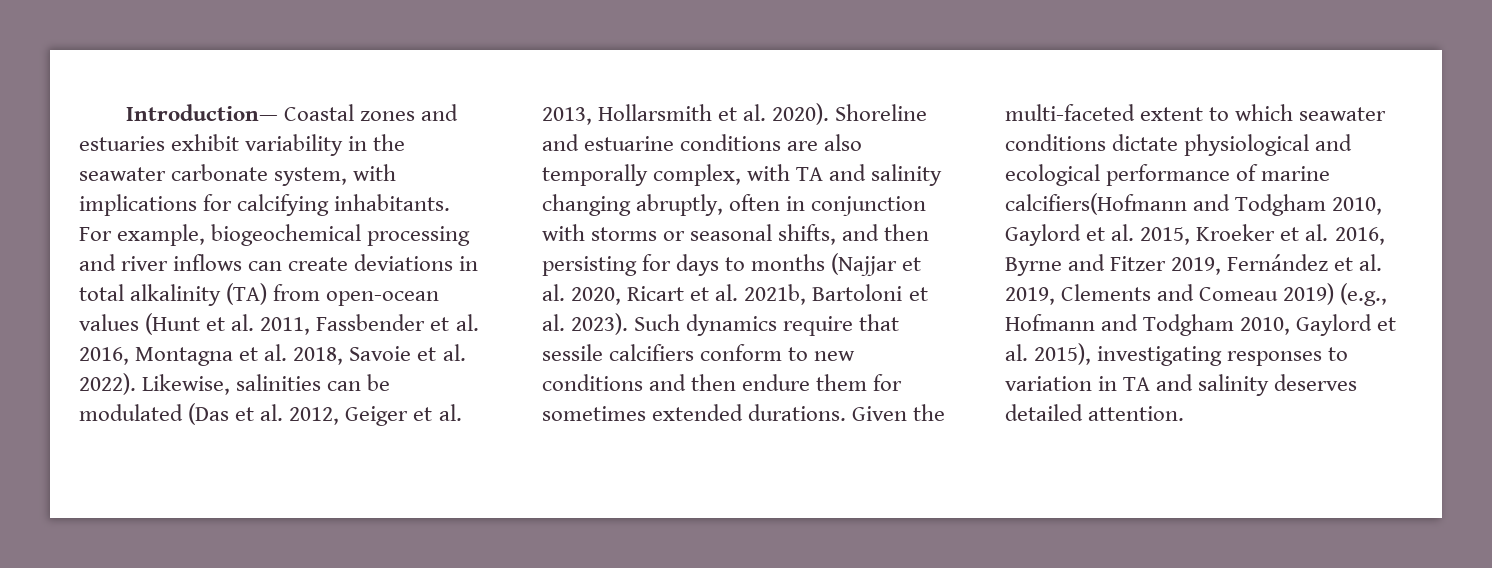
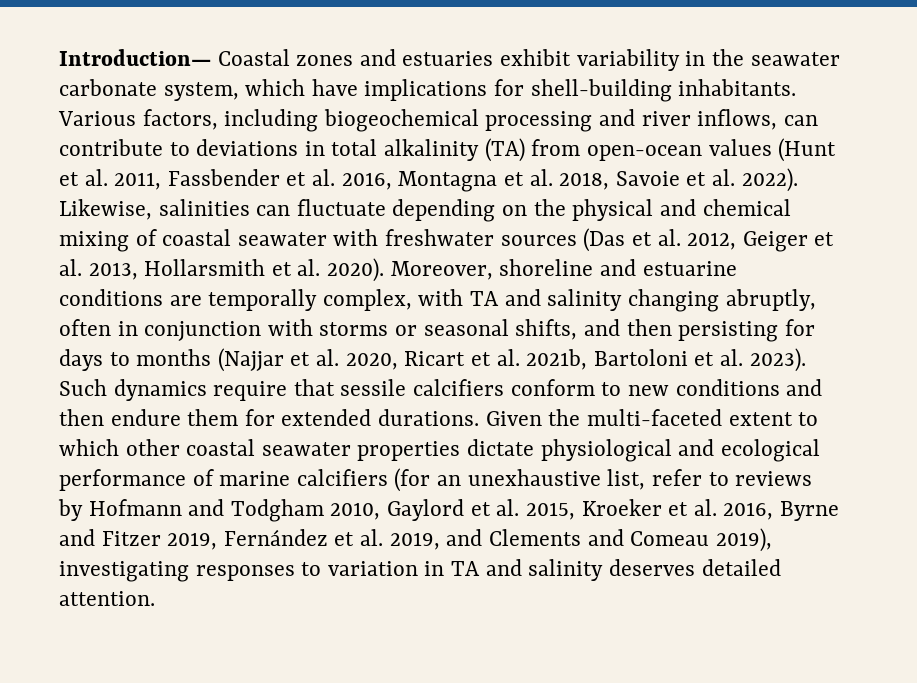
- Introduction— Coastal zones and estuaries exhibit variability in the seawater carbonate system, with implications for calcifying inhabitants. For example, biogeochemical processing and river inflows can create deviations in total alkalinity (TA) from open-ocean values (Hunt et al. 2011, Fassbender et al. 2016, Montagna et al. 2018, Savoie et al. 2022).
+ Introduction— Coastal zones and estuaries exhibit variability in the seawater carbonate system, which have implications for shell-building inhabitants. Various factors, including biogeochemical processing and river inflows, can contribute to deviations in total alkalinity (TA) from open-ocean values (Hunt et al. 2011, Fassbender et al. 2016, Montagna et al. 2018, Savoie et al. 2022).
- Likewise, salinities can be modulated (Das et al. 2012, Geiger et al. 2013, Hollarsmith et al. 2020).
+ Likewise, salinities can fluctuate depending on the physical and chemical mixing of coastal seawater with freshwater sources (Das et al. 2012, Geiger et al. 2013, Hollarsmith et al. 2020).
- Shoreline and estuarine conditions are also temporally complex, with TA and salinity changing abruptly, often in conjunction with storms or seasonal shifts, and then persisting for days to months (Najjar et al. 2020, Ricart et al. 2021b, Bartoloni et al. 2023).
+ Moreover, shoreline and estuarine conditions are temporally complex, with TA and salinity changing abruptly, often in conjunction with storms or seasonal shifts, and then persisting for days to months (Najjar et al. 2020, Ricart et al. 2021b, Bartoloni et al. 2023).
- Such dynamics require that sessile calcifiers conform to new conditions and then endure them for sometimes extended durations.
+ Such dynamics require that sessile calcifiers conform to new conditions and then endure them for extended durations.
- Given the multi-faceted extent to which seawater conditions dictate physiological and ecological performance of marine calcifiers(Hofmann and Todgham 2010, Gaylord et al. 2015, Kroeker et al. 2016, Byrne and Fitzer 2019, Fernández et al. 2019, Clements and Comeau 2019) (e.g., Hofmann and Todgham 2010, Gaylord et al. 2015), investigating responses to variation in TA and salinity deserves detailed attention.
+ Given the multi-faceted extent to which other coastal seawater properties dictate physiological and ecological performance of marine calcifiers (for an unexhaustive list, refer to reviews by Hofmann and Todgham 2010, Gaylord et al. 2015, Kroeker et al. 2016, Byrne and Fitzer 2019, Fernández et al. 2019, and Clements and Comeau 2019), investigating responses to variation in TA and salinity deserves detailed attention.

